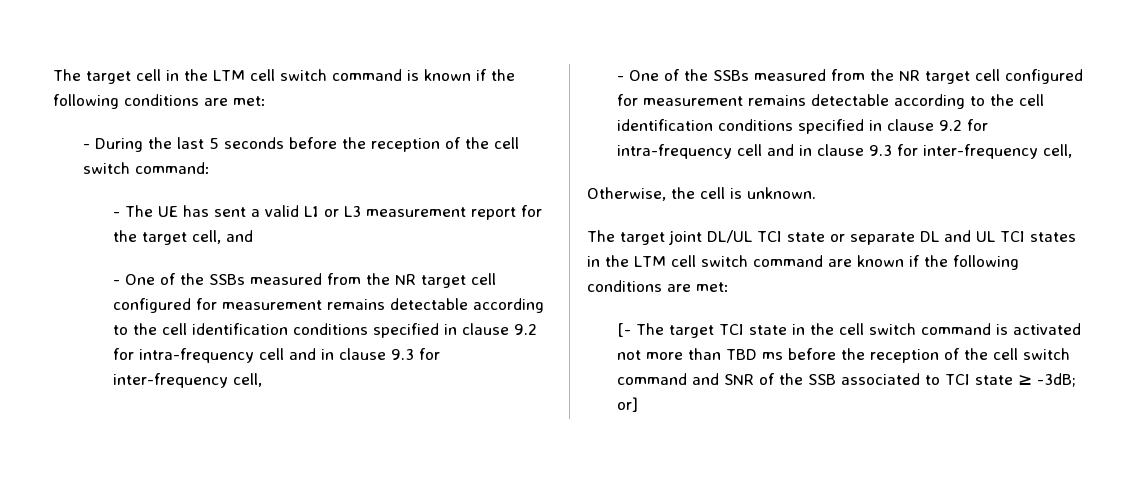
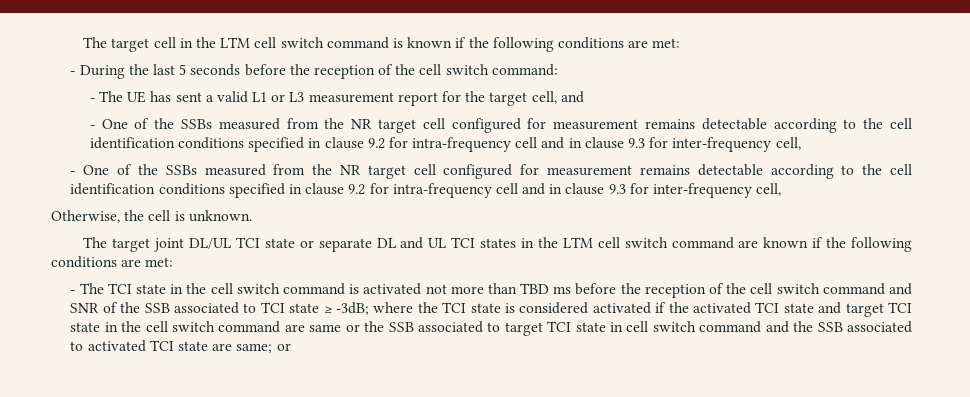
- [- The target TCI state in the cell switch command is activated not more than TBD ms before the reception of the cell switch command and SNR of the SSB associated to TCI state ≥ -3dB; or]
+ - The TCI state in the cell switch command is activated not more than TBD ms before the reception of the cell switch command and SNR of the SSB associated to TCI state ≥ -3dB; where the TCI state is considered activated if the activated TCI state and target TCI state in the cell switch command are same or the SSB associated to target TCI state in cell switch command and the SSB associated to activated TCI state are same; or

